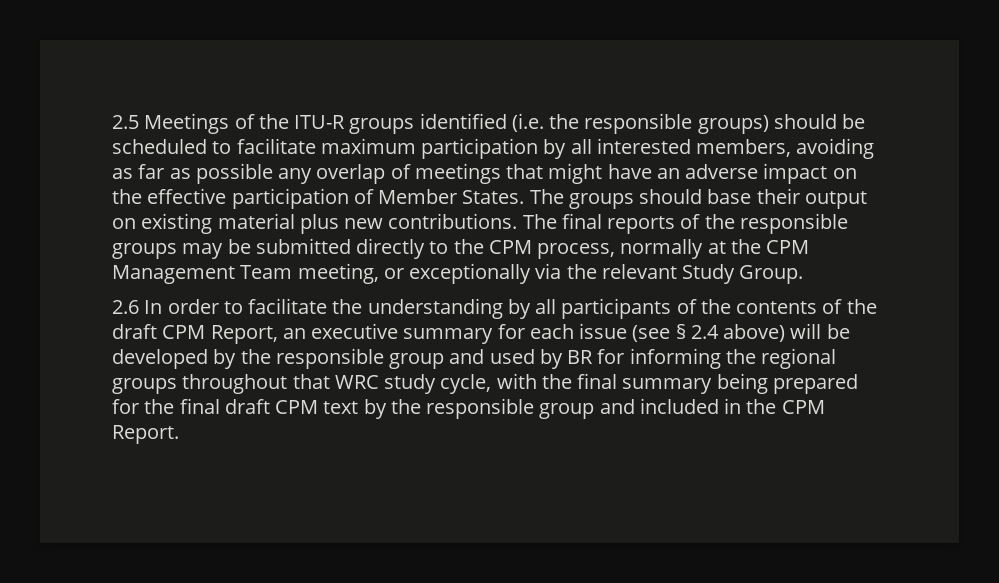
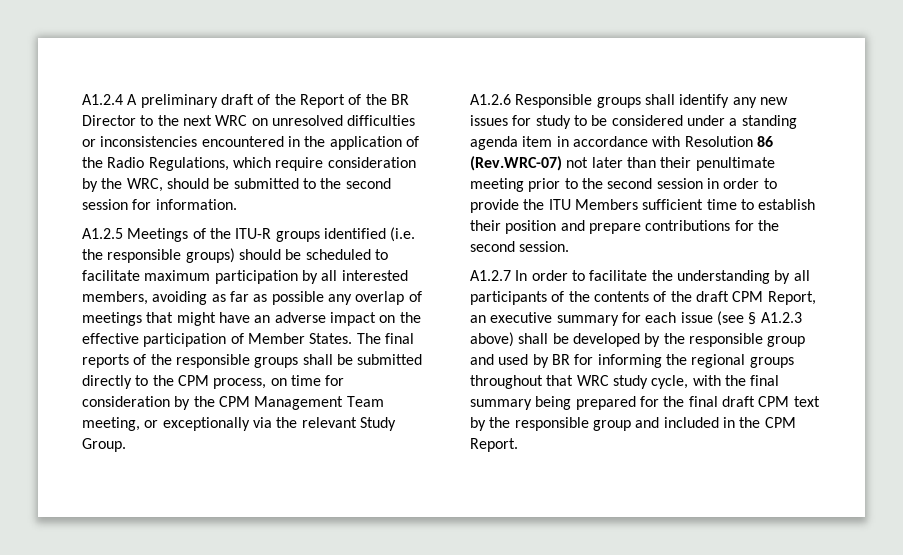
- 2.5 Meetings of the ITU-R groups identified (i.e. the responsible groups) should be scheduled to facilitate maximum participation by all interested members, avoiding as far as possible any overlap of meetings that might have an adverse impact on the effective participation of Member States.
+ A1.2.4 A preliminary draft of the Report of the BR Director to the next WRC on unresolved difficulties or inconsistencies encountered in the application of the Radio Regulations, which require consideration by the WRC, should be submitted to the second session for information.
+ A1.2.5 Meetings of the ITU-R groups identified (i.e. the responsible groups) should be scheduled to facilitate maximum participation by all interested members, avoiding as far as possible any overlap of meetings that might have an adverse impact on the effective participation of Member States.
- The groups should base their output on existing material plus new contributions. The final reports of the responsible groups may be submitted directly to the CPM process, normally at the CPM Management Team meeting, or exceptionally via the relevant Study Group.
+ The final reports of the responsible groups shall be submitted directly to the CPM process, on time for consideration by the CPM Management Team meeting, or exceptionally via the relevant Study Group.
- 2.6 In order to facilitate the understanding by all participants of the contents of the draft CPM Report, an executive summary for each issue (see § 2.4 above) will be developed by the responsible group and used by BR for informing the regional groups throughout that WRC study cycle, with the final summary being prepared for the final draft CPM text by the responsible group and included in the CPM Report.
+ A1.2.6 Responsible groups shall identify any new issues for study to be considered under a standing agenda item in accordance with Resolution 86 (Rev.WRC-07) not later than their penultimate meeting prior to the second session in order to provide the ITU Members sufficient time to establish their position and prepare contributions for the second session.
+ A1.2.7 In order to facilitate the understanding by all participants of the contents of the draft CPM Report, an executive summary for each issue (see § A1.2.3 above) shall be developed by the responsible group and used by BR for informing the regional groups throughout that WRC study cycle, with the final summary being prepared for the final draft CPM text by the responsible group and included in the CPM Report.

